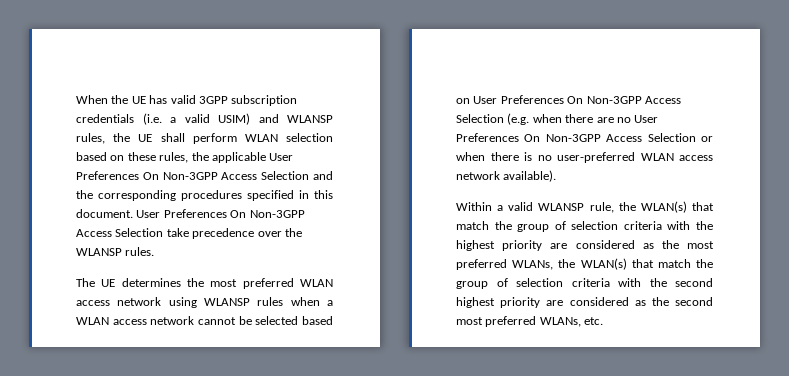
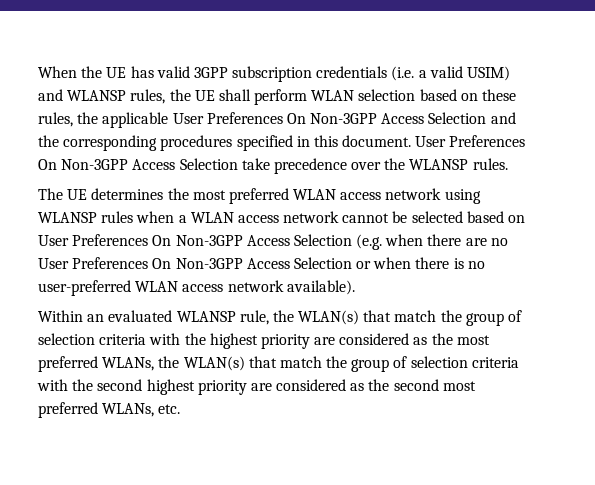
- Within a valid WLANSP rule, the WLAN(s) that match the group of selection criteria with the highest priority are considered as the most preferred WLANs, the WLAN(s) that match the group of selection criteria with the second highest priority are considered as the second most preferred WLANs, etc.
+ Within an evaluated WLANSP rule, the WLAN(s) that match the group of selection criteria with the highest priority are considered as the most preferred WLANs, the WLAN(s) that match the group of selection criteria with the second highest priority are considered as the second most preferred WLANs, etc.

